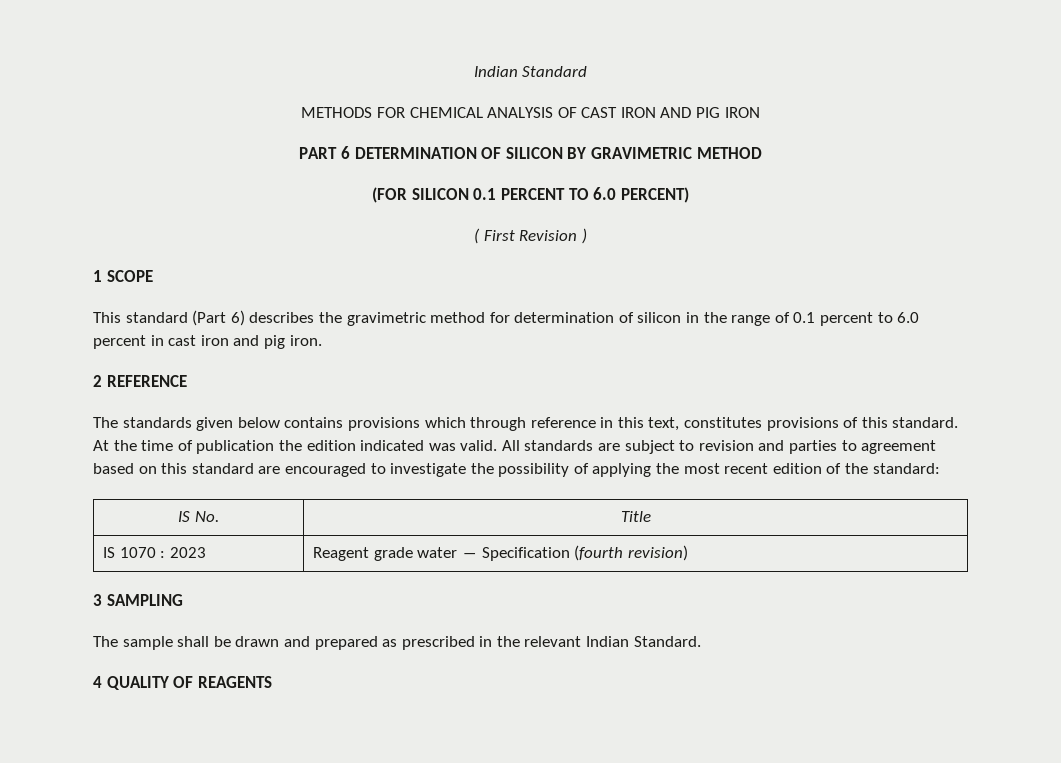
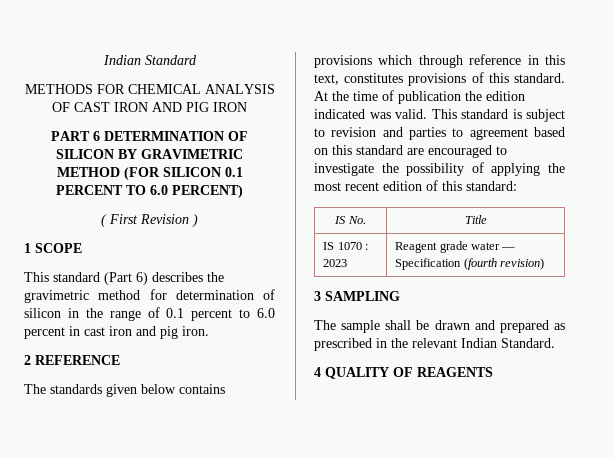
- PART 6 DETERMINATION OF SILICON BY GRAVIMETRIC METHOD
- (FOR SILICON 0.1 PERCENT TO 6.0 PERCENT)
+ PART 6 DETERMINATION OF SILICON BY GRAVIMETRIC METHOD (FOR SILICON 0.1 PERCENT TO 6.0 PERCENT)
- All standards are subject to revision and parties to agreement based on this standard are encouraged to investigate the possibility of applying the most recent edition of the standard:
+ This standard is subject to revision and parties to agreement based on this standard are encouraged to investigate the possibility of applying the most recent edition of this standard:

